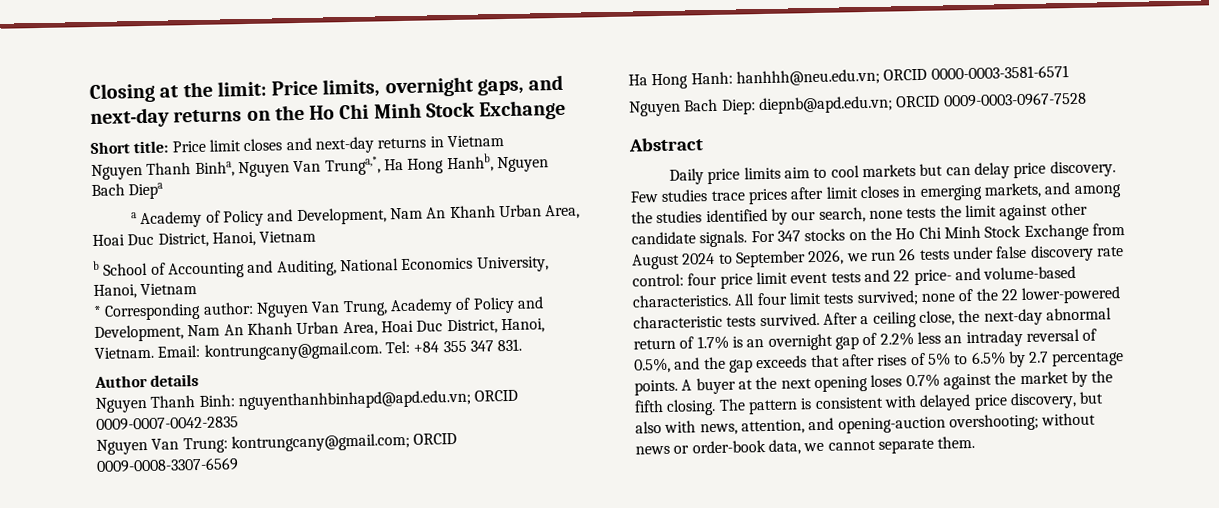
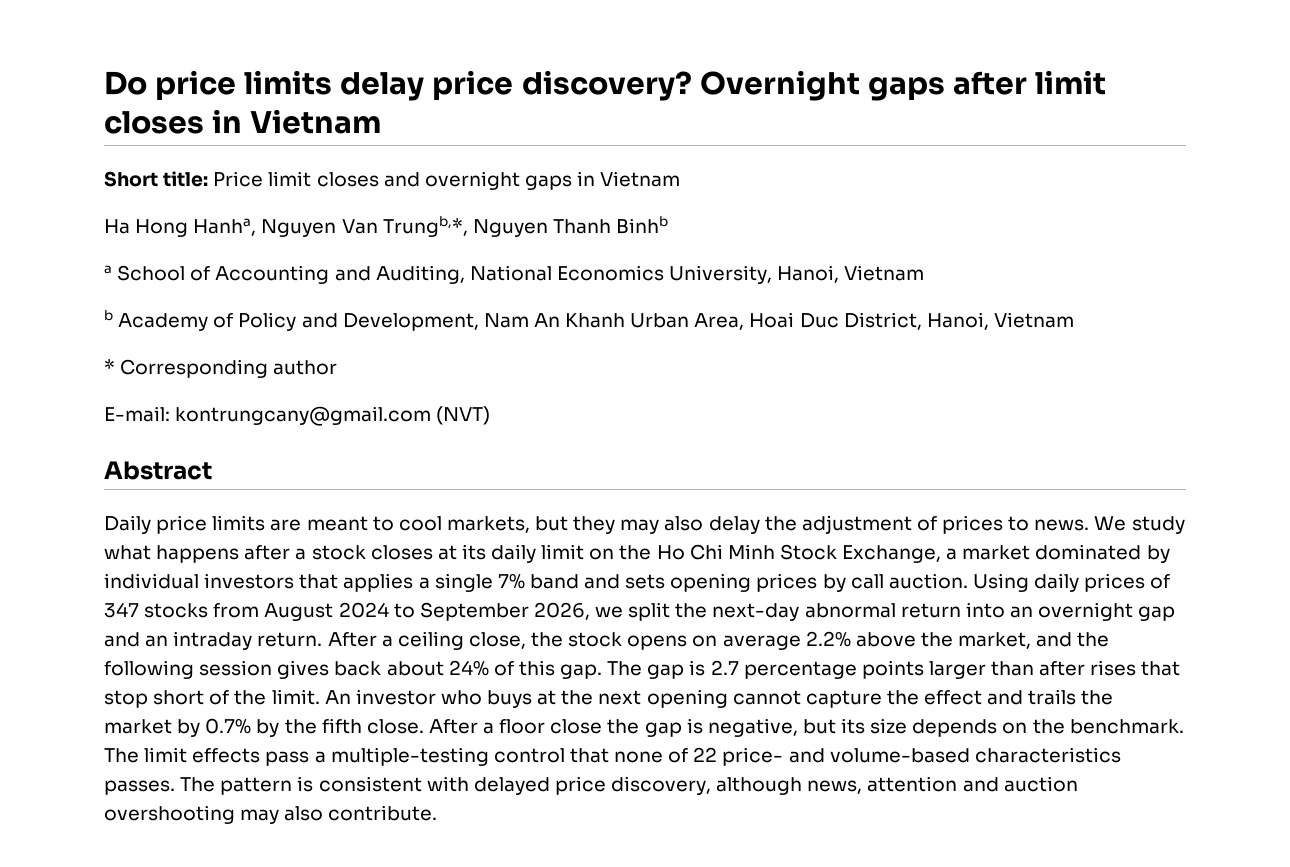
- Closing at the limit: Price limits, overnight gaps, and next-day returns on the Ho Chi Minh Stock Exchange
+ Do price limits delay price discovery? Overnight gaps after limit closes in Vietnam
- Short title: Price limit closes and next-day returns in Vietnam
- Nguyen Thanh Binha, Nguyen Van Trunga,*, Ha Hong Hanhb, Nguyen Bach Diepa
- a Academy of Policy and Development, Nam An Khanh Urban Area, Hoai Duc District, Hanoi, Vietnam
+ Short title: Price limit closes and overnight gaps in Vietnam
+ Ha Hong Hanha, Nguyen Van Trungb,*, Nguyen Thanh Binhb
+ a School of Accounting and Auditing, National Economics University, Hanoi, Vietnam
+ b Academy of Policy and Development, Nam An Khanh Urban Area, Hoai Duc District, Hanoi, Vietnam
- b School of Accounting and Auditing, National Economics University, Hanoi, Vietnam
- * Corresponding author: Nguyen Van Trung, Academy of Policy and Development, Nam An Khanh Urban Area, Hoai Duc District, Hanoi, Vietnam. Email: kontrungcany@gmail.com. Tel: +84 355 347 831.
- Author details
- Nguyen Thanh Binh: nguyenthanhbinhapd@apd.edu.vn; ORCID 0009-0007-0042-2835
- Nguyen Van Trung: kontrungcany@gmail.com; ORCID 0009-0008-3307-6569
- Ha Hong Hanh: hanhhh@neu.edu.vn; ORCID 0000-0003-3581-6571
- Nguyen Bach Diep: diepnb@apd.edu.vn; ORCID 0009-0003-0967-7528
+ * Corresponding author
+ E-mail: kontrungcany@gmail.com (NVT)
  Abstract
- Daily price limits aim to cool markets but can delay price discovery. Few studies trace prices after limit closes in emerging markets, and among the studies identified by our search, none tests the limit against other candidate signals. For 347 stocks on the Ho Chi Minh Stock Exchange from August 2024 to September 2026, we run 26 tests under false discovery rate control: four price limit event tests and 22 price- and volume-based characteristics. All four limit tests survived; none of the 22 lower-powered characteristic tests survived.
+ Daily price limits are meant to cool markets, but they may also delay the adjustment of prices to news. We study what happens after a stock closes at its daily limit on the Ho Chi Minh Stock Exchange, a market dominated by individual investors that applies a single 7% band and sets opening prices by call auction. Using daily prices of 347 stocks from August 2024 to September 2026, we split the next-day abnormal return into an overnight gap and an intraday return.
- After a ceiling close, the next-day abnormal return of 1.7% is an overnight gap of 2.2% less an intraday reversal of 0.5%, and the gap exceeds that after rises of 5% to 6.5% by 2.7 percentage points. A buyer at the next opening loses 0.7% against the market by the fifth closing.
+ After a ceiling close, the stock opens on average 2.2% above the market, and the following session gives back about 24% of this gap. The gap is 2.7 percentage points larger than after rises that stop short of the limit. An investor who buys at the next opening cannot capture the effect and trails the market by 0.7% by the fifth close. After a floor close the gap is negative, but its size depends on the benchmark. The limit effects pass a multiple-testing control that none of 22 price- and volume-based characteristics passes.
- The pattern is consistent with delayed price discovery, but also with news, attention, and opening-auction overshooting; without news or order-book data, we cannot separate them.
+ The pattern is consistent with delayed price discovery, although news, attention and auction overshooting may also contribute.

